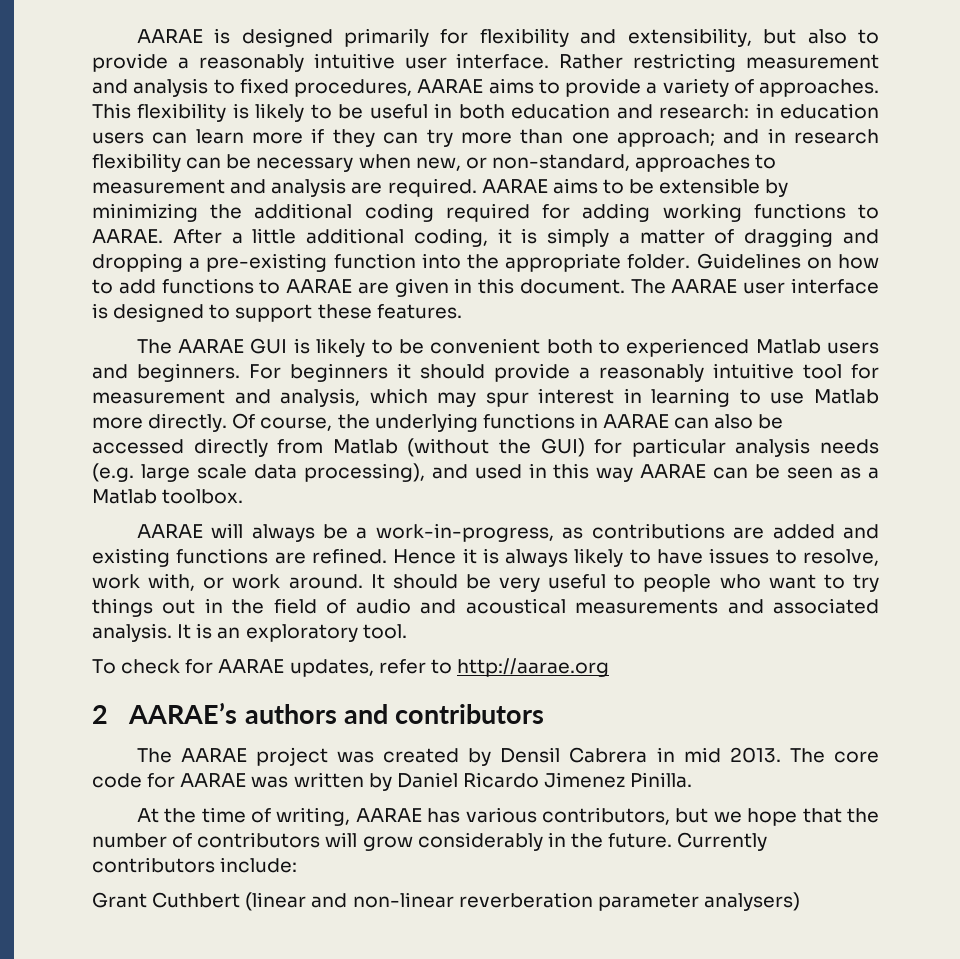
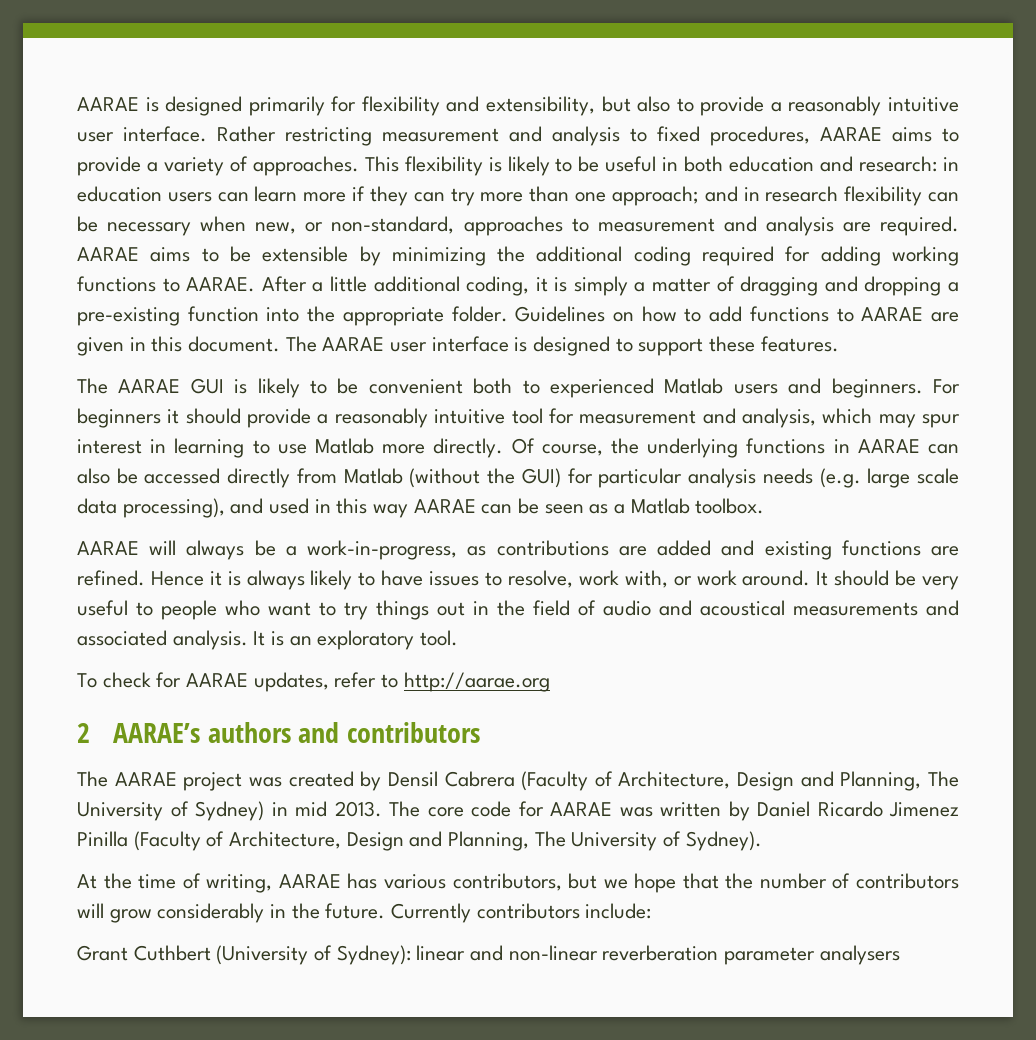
- The AARAE project was created by Densil Cabrera in mid 2013.
+ The AARAE project was created by Densil Cabrera (Faculty of Architecture, Design and Planning, The University of Sydney) in mid 2013.
- The core code for AARAE was written by Daniel Ricardo Jimenez Pinilla.
+ The core code for AARAE was written by Daniel Ricardo Jimenez Pinilla (Faculty of Architecture, Design and Planning, The University of Sydney).
- Grant Cuthbert (linear and non-linear reverberation parameter analysers)
+ Grant Cuthbert (University of Sydney): linear and non-linear reverberation parameter analysers

